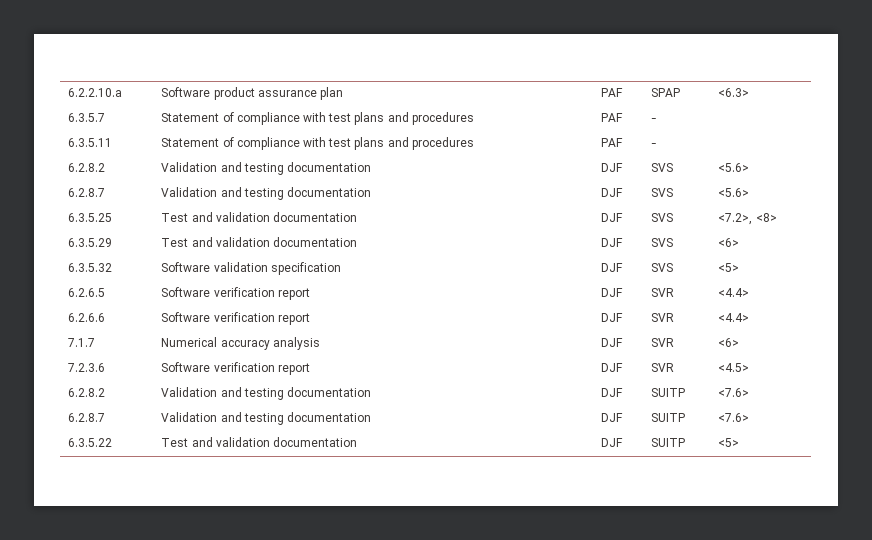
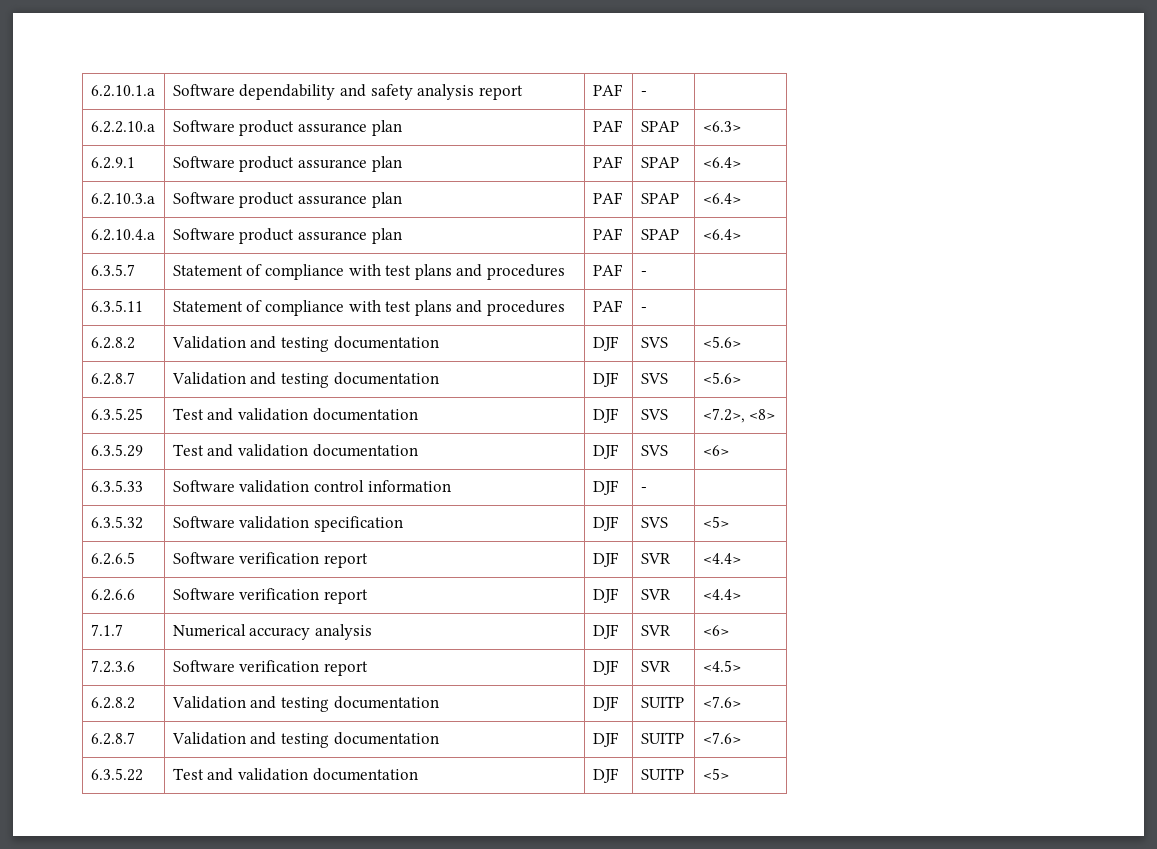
+ 6.2.10.1.a | Software dependability and safety analysis report | PAF | - |
+ 6.2.9.1 | Software product assurance plan | PAF | SPAP | <6.4>
+ 6.2.10.3.a | Software product assurance plan | PAF | SPAP | <6.4>
+ 6.2.10.4.a | Software product assurance plan | PAF | SPAP | <6.4>
+ 6.3.5.33 | Software validation control information | DJF | - |

